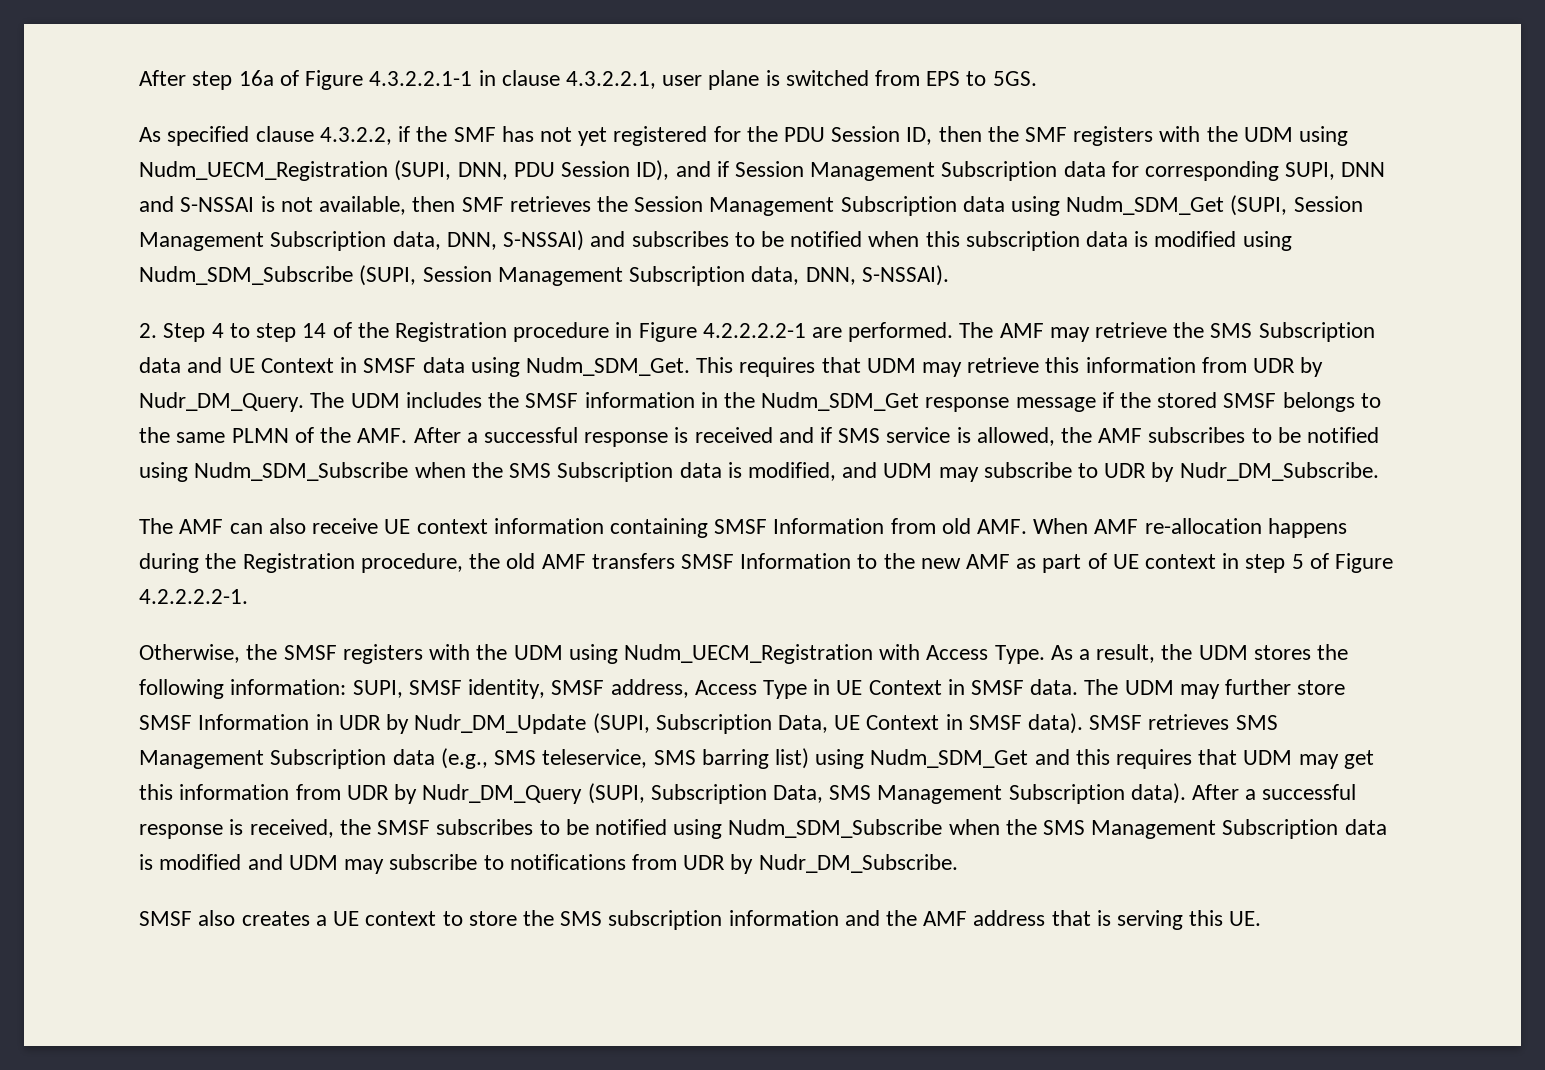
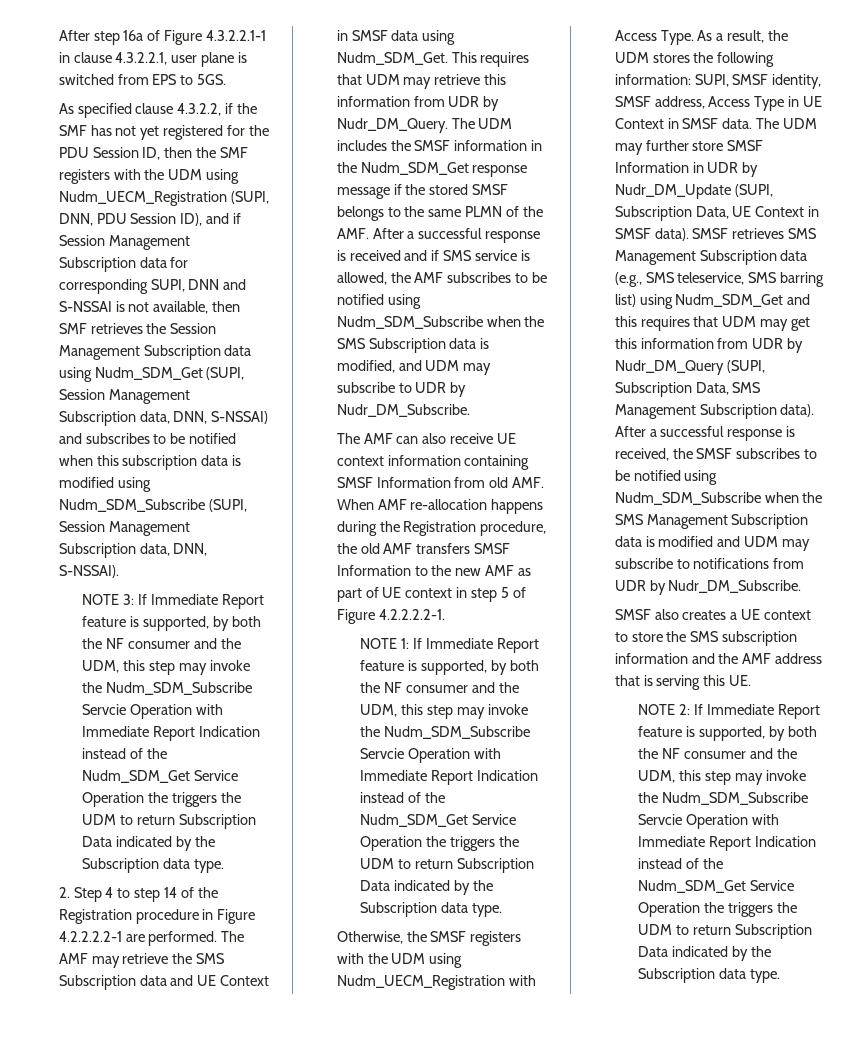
+ NOTE 3: If Immediate Report feature is supported, by both the NF consumer and the UDM, this step may invoke the Nudm_SDM_Subscribe Servcie Operation with Immediate Report Indication instead of the Nudm_SDM_Get Service Operation the triggers the UDM to return Subscription Data indicated by the Subscription data type.
+ NOTE 1: If Immediate Report feature is supported, by both the NF consumer and the UDM, this step may invoke the Nudm_SDM_Subscribe Servcie Operation with Immediate Report Indication instead of the Nudm_SDM_Get Service Operation the triggers the UDM to return Subscription Data indicated by the Subscription data type.
+ NOTE 2: If Immediate Report feature is supported, by both the NF consumer and the UDM, this step may invoke the Nudm_SDM_Subscribe Servcie Operation with Immediate Report Indication instead of the Nudm_SDM_Get Service Operation the triggers the UDM to return Subscription Data indicated by the Subscription data type.

